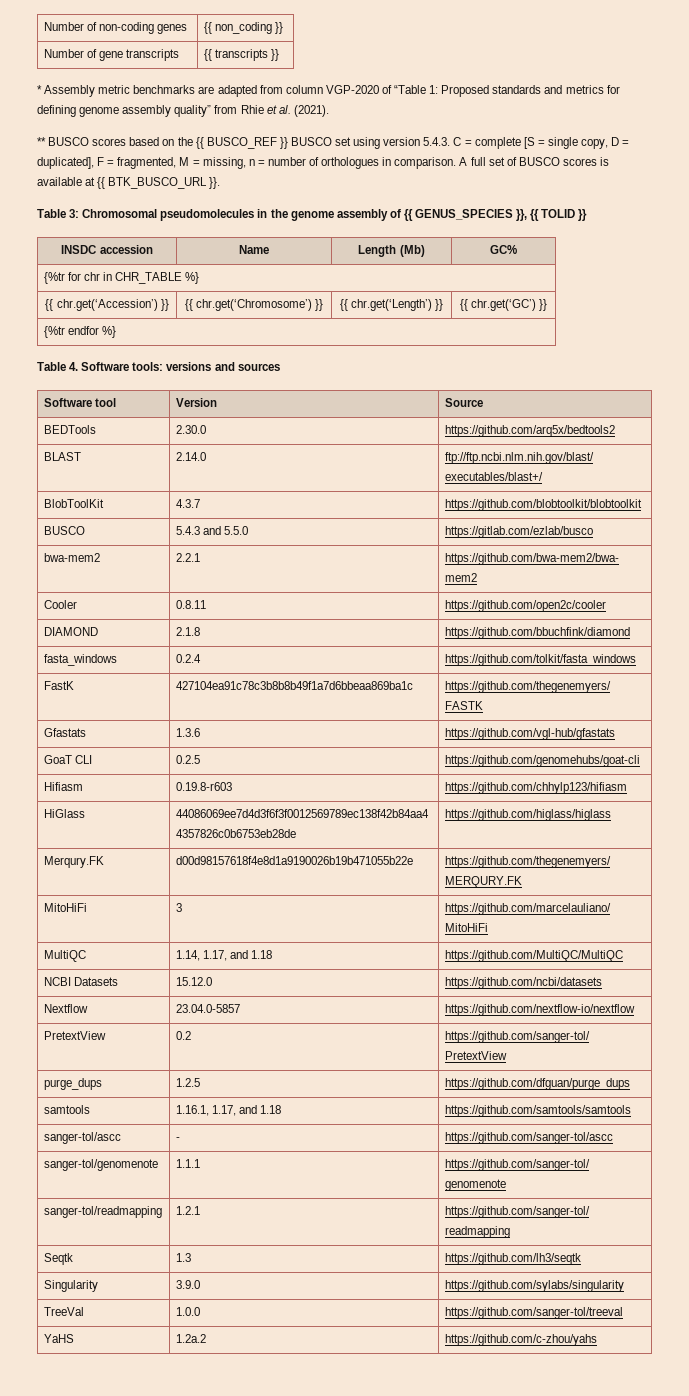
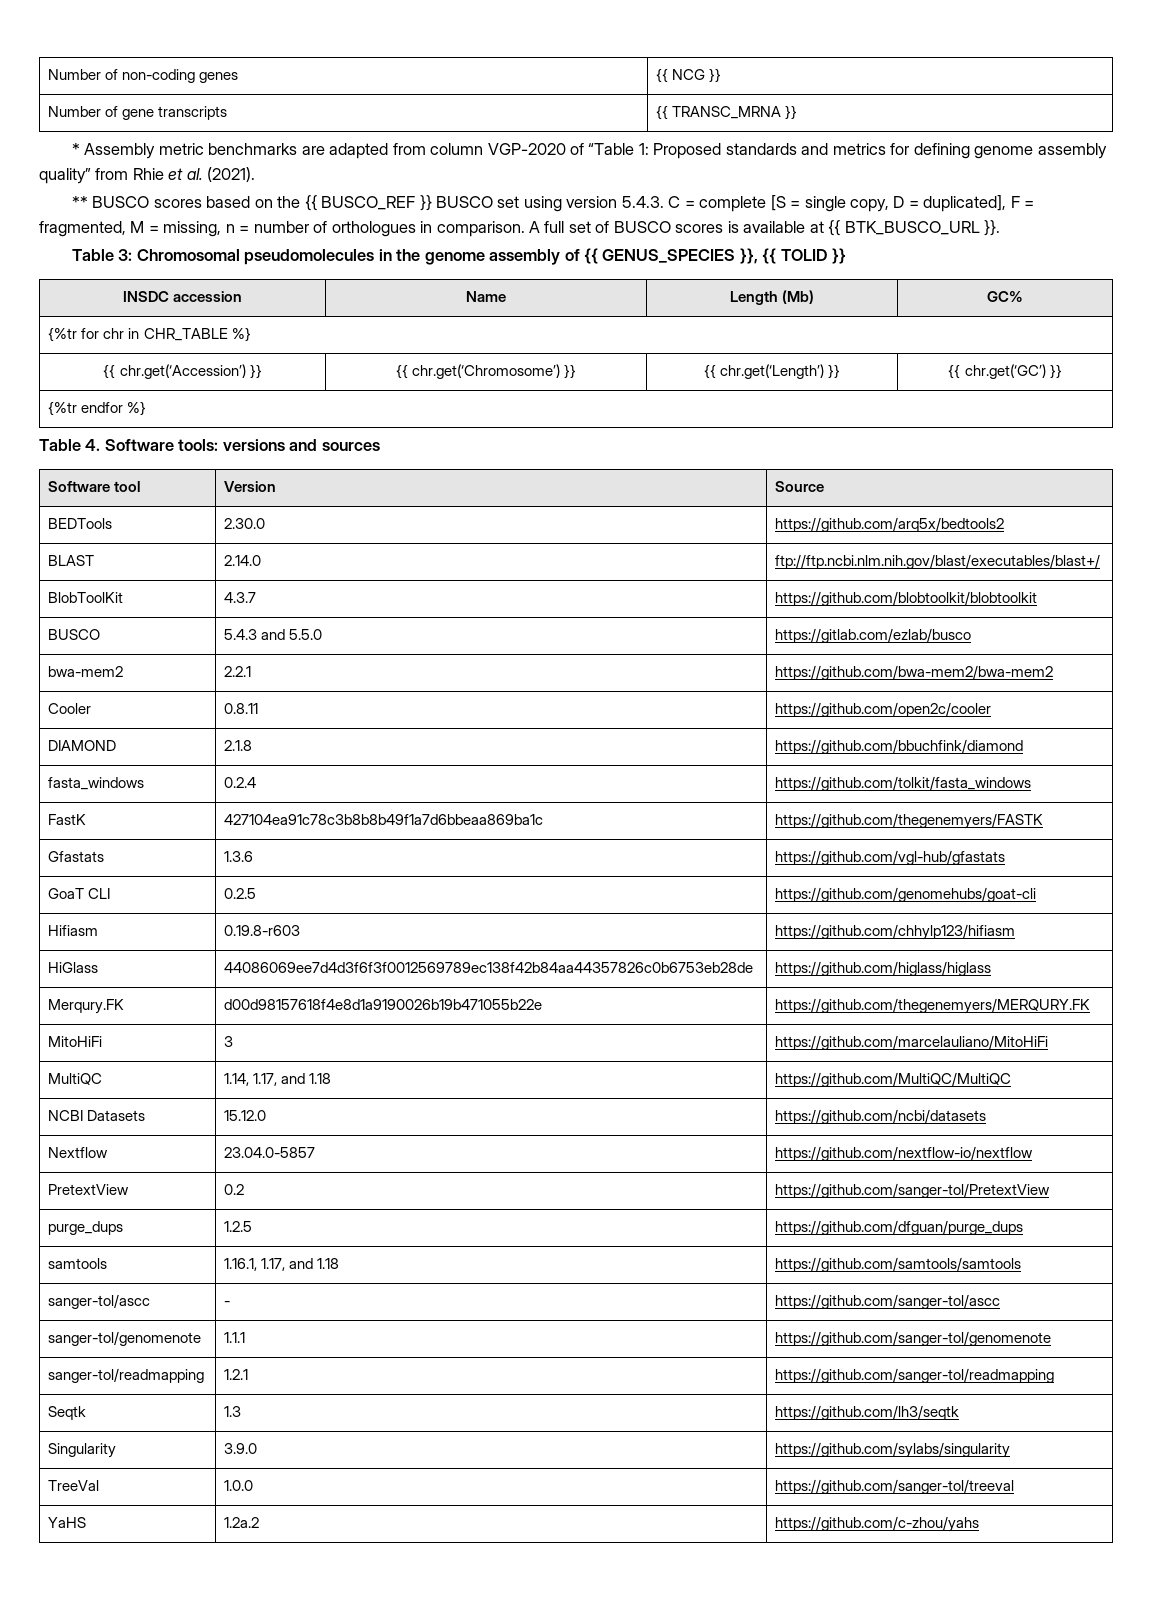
- Number of non-coding genes | {{ non_coding }}
+ Number of non-coding genes | {{ NCG }}
- Number of gene transcripts | {{ transcripts }}
+ Number of gene transcripts | {{ TRANSC_MRNA }}

